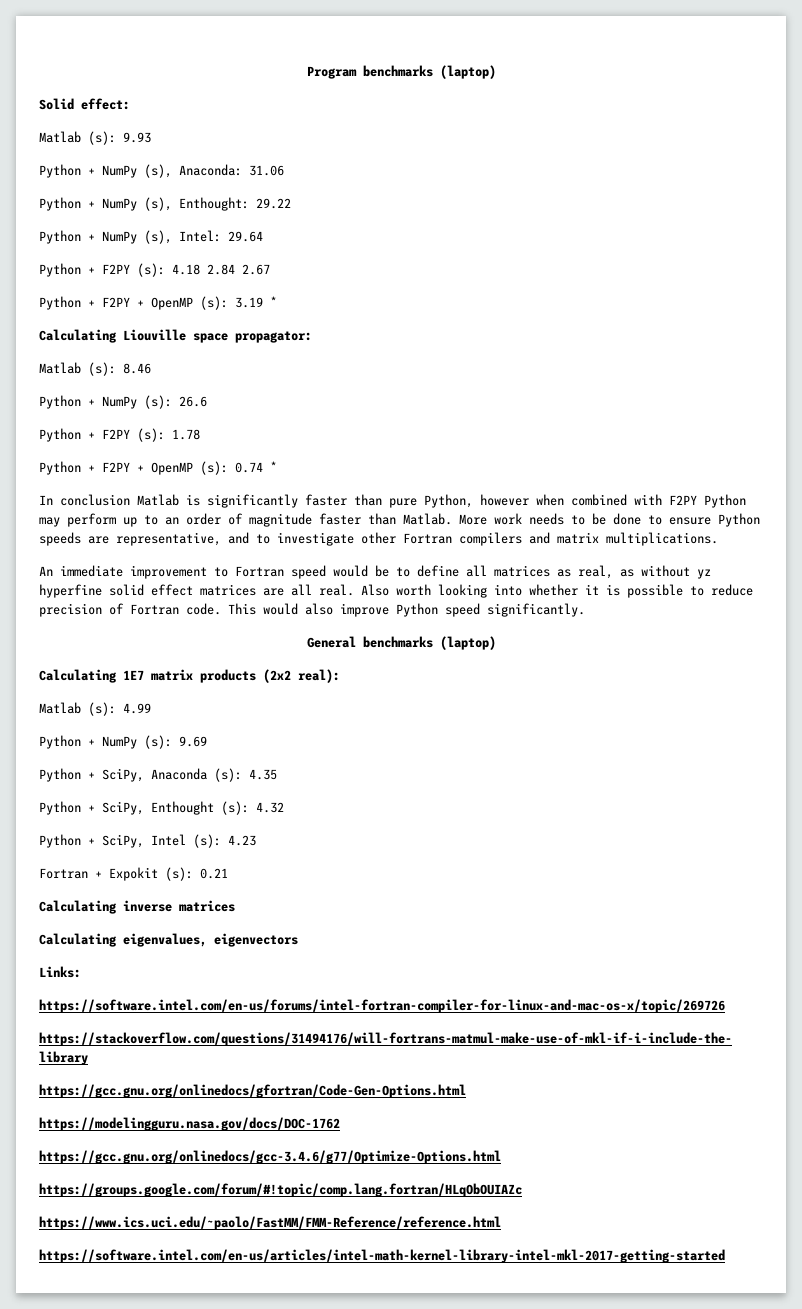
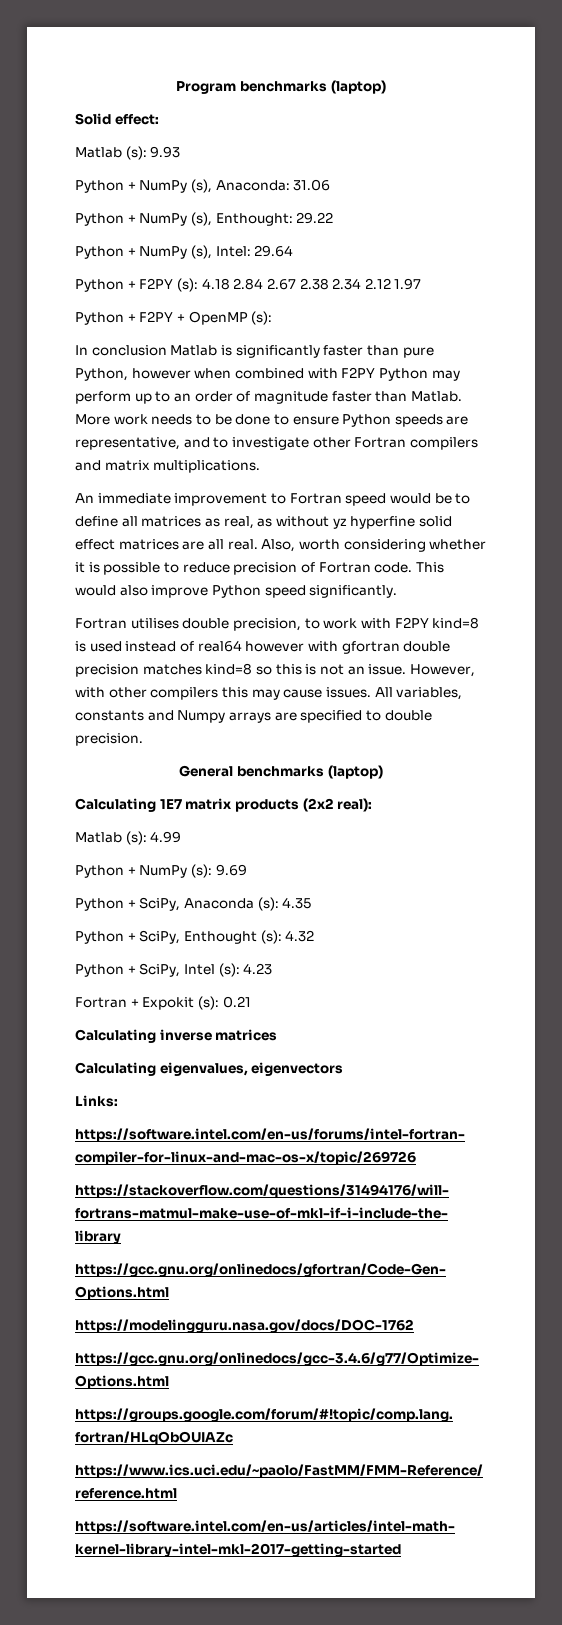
- Python + F2PY (s): 4.18 2.84 2.67
- Python + F2PY + OpenMP (s): 3.19 *
- Calculating Liouville space propagator:
- Matlab (s): 8.46
- Python + NumPy (s): 26.6
- Python + F2PY (s): 1.78
- Python + F2PY + OpenMP (s): 0.74 *
+ Python + F2PY (s): 4.18 2.84 2.67 2.38 2.34 2.12 1.97
+ Python + F2PY + OpenMP (s):
- Also worth looking into whether it is possible to reduce precision of Fortran code.
+ Also, worth considering whether it is possible to reduce precision of Fortran code.
+ Fortran utilises double precision, to work with F2PY kind=8 is used instead of real64 however with gfortran double precision matches kind=8 so this is not an issue. However, with other compilers this may cause issues. All variables, constants and Numpy arrays are specified to double precision.

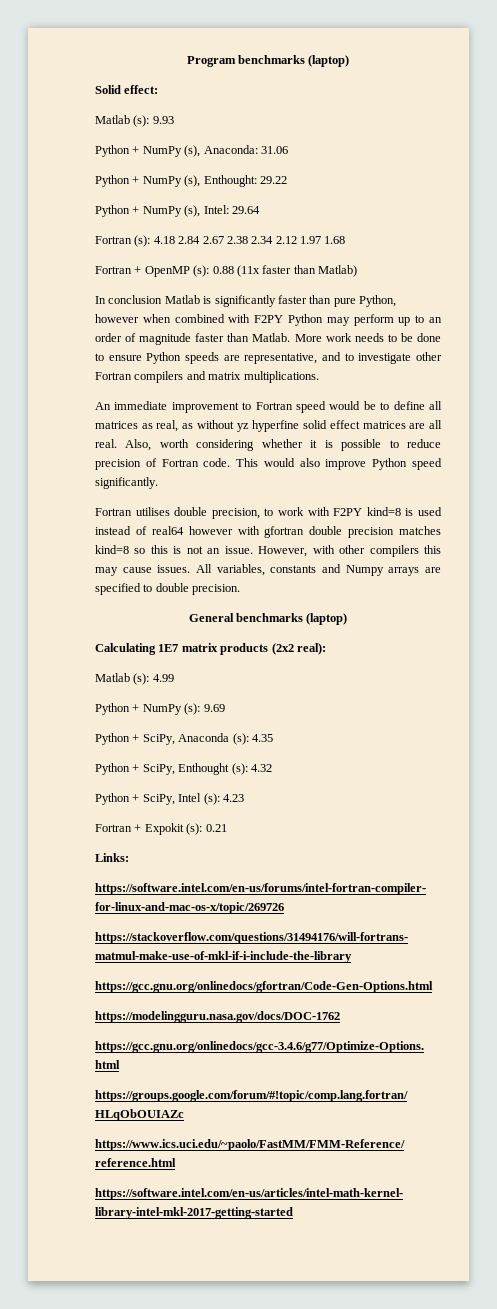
- Python + F2PY (s): 4.18 2.84 2.67 2.38 2.34 2.12 1.97
- Python + F2PY + OpenMP (s):
+ Fortran (s): 4.18 2.84 2.67 2.38 2.34 2.12 1.97 1.68
+ Fortran + OpenMP (s): 0.88 (11x faster than Matlab)
- Calculating inverse matrices
- Calculating eigenvalues, eigenvectors

